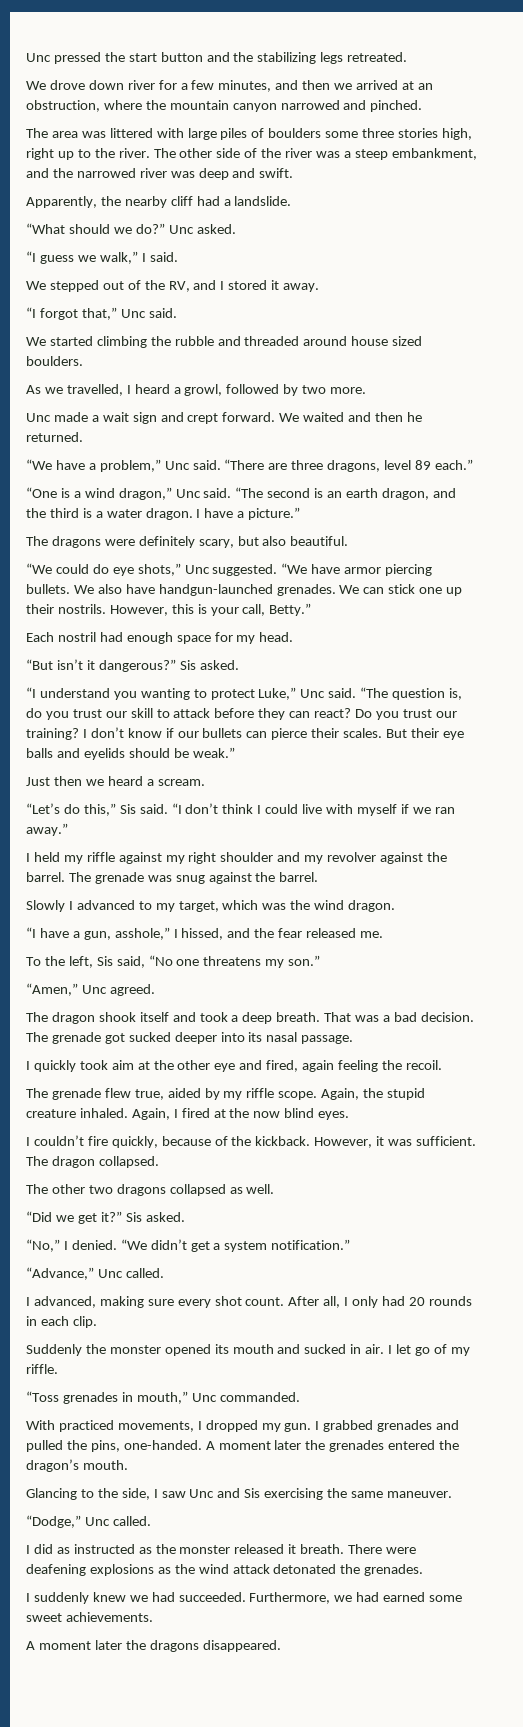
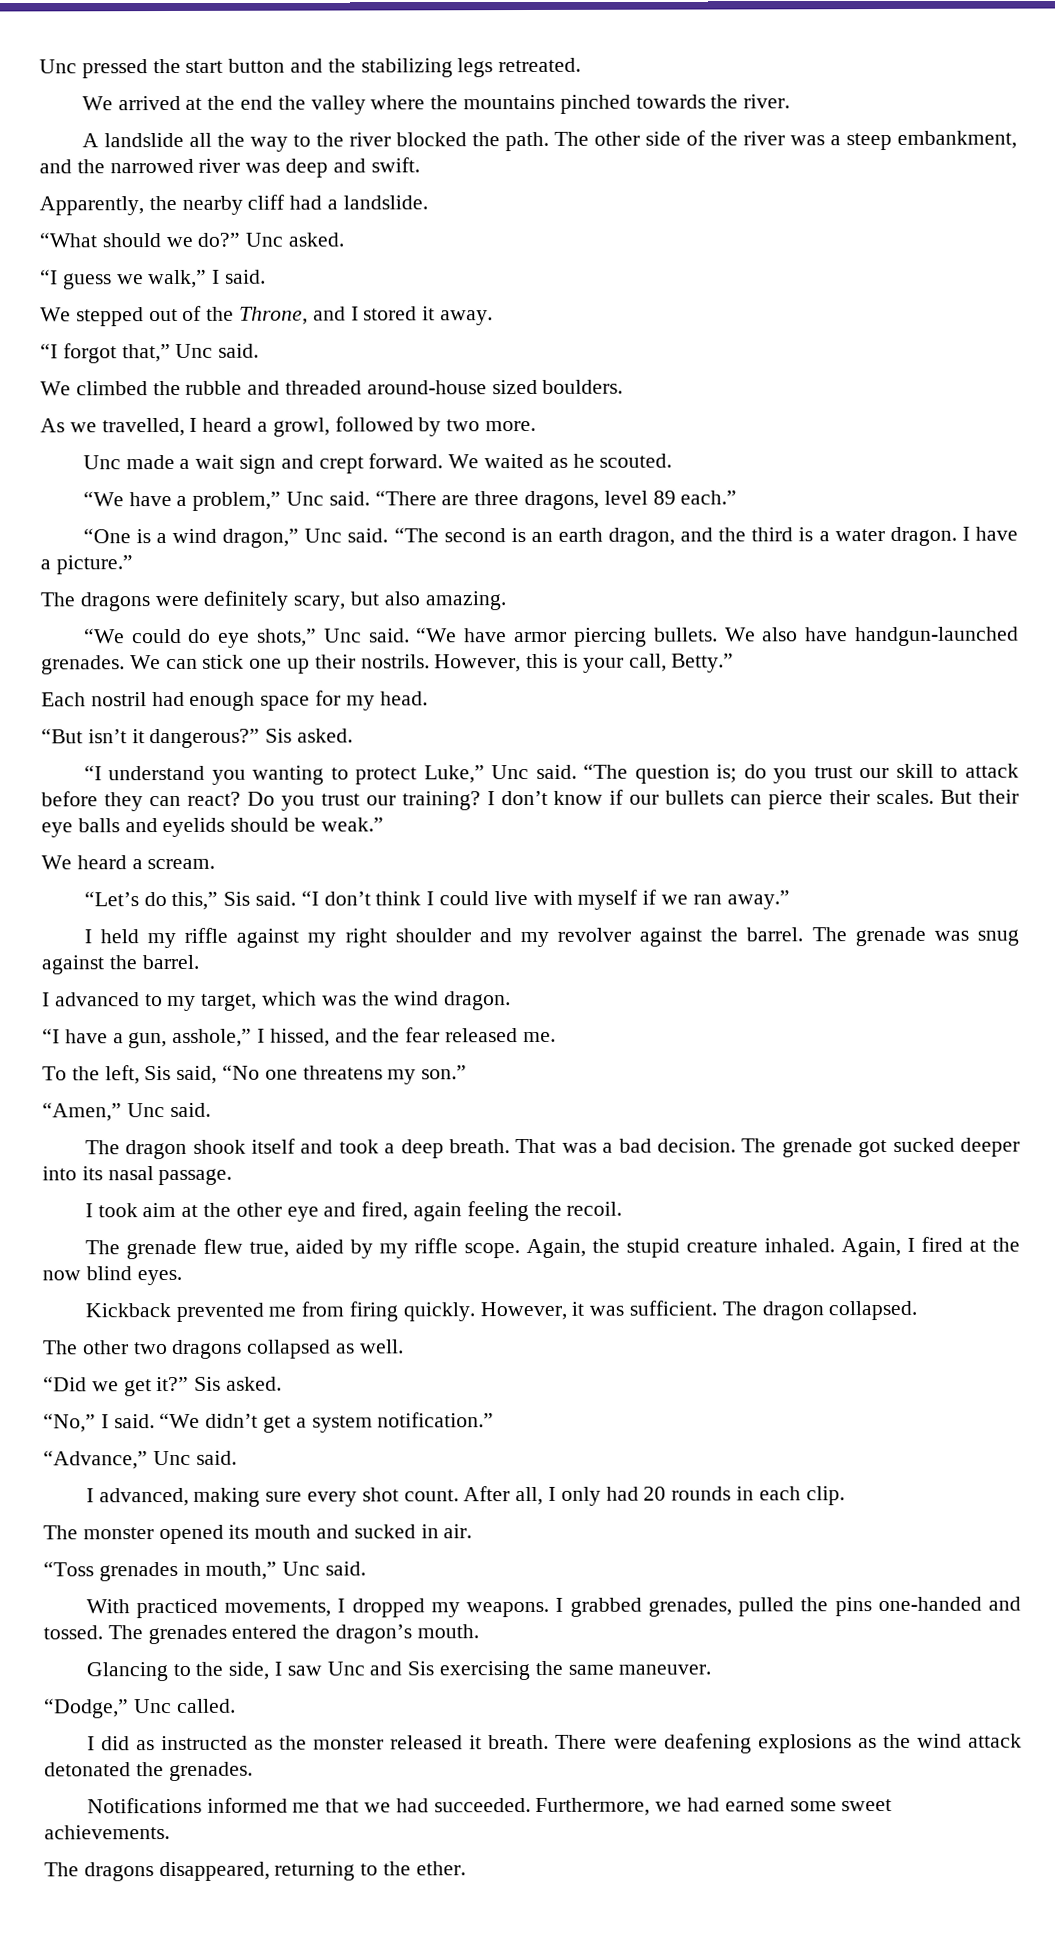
- We drove down river for a few minutes, and then we arrived at an obstruction, where the mountain canyon narrowed and pinched.
- The area was littered with large piles of boulders some three stories high, right up to the river.
+ We arrived at the end the valley where the mountains pinched towards the river.
+ A landslide all the way to the river blocked the path.
- We stepped out of the RV, and I stored it away.
+ We stepped out of the Throne, and I stored it away.
- We started climbing the rubble and threaded around house sized boulders.
+ We climbed the rubble and threaded around-house sized boulders.
- We waited and then he returned.
+ We waited as he scouted.
- The dragons were definitely scary, but also beautiful.
+ The dragons were definitely scary, but also amazing.
- “We could do eye shots,” Unc suggested.
+ “We could do eye shots,” Unc said.
- “The question is, do you trust our skill to attack before they can react?
+ “The question is; do you trust our skill to attack before they can react?
- Just then we heard a scream.
+ We heard a scream.
- Slowly I advanced to my target, which was the wind dragon.
+ I advanced to my target, which was the wind dragon.
- “Amen,” Unc agreed.
+ “Amen,” Unc said.
- I quickly took aim at the other eye and fired, again feeling the recoil.
+ I took aim at the other eye and fired, again feeling the recoil.
- I couldn’t fire quickly, because of the kickback.
+ Kickback prevented me from firing quickly.
- “No,” I denied.
+ “No,” I said.
- “Advance,” Unc called.
+ “Advance,” Unc said.
- Suddenly the monster opened its mouth and sucked in air. I let go of my riffle.
+ The monster opened its mouth and sucked in air.
- “Toss grenades in mouth,” Unc commanded.
+ “Toss grenades in mouth,” Unc said.
- With practiced movements, I dropped my gun.
+ With practiced movements, I dropped my weapons.
- I grabbed grenades and pulled the pins, one-handed. A moment later the grenades entered the dragon’s mouth.
+ I grabbed grenades, pulled the pins one-handed and tossed. The grenades entered the dragon’s mouth.
- I suddenly knew we had succeeded.
+ Notifications informed me that we had succeeded.
- A moment later the dragons disappeared.
+ The dragons disappeared, returning to the ether.

